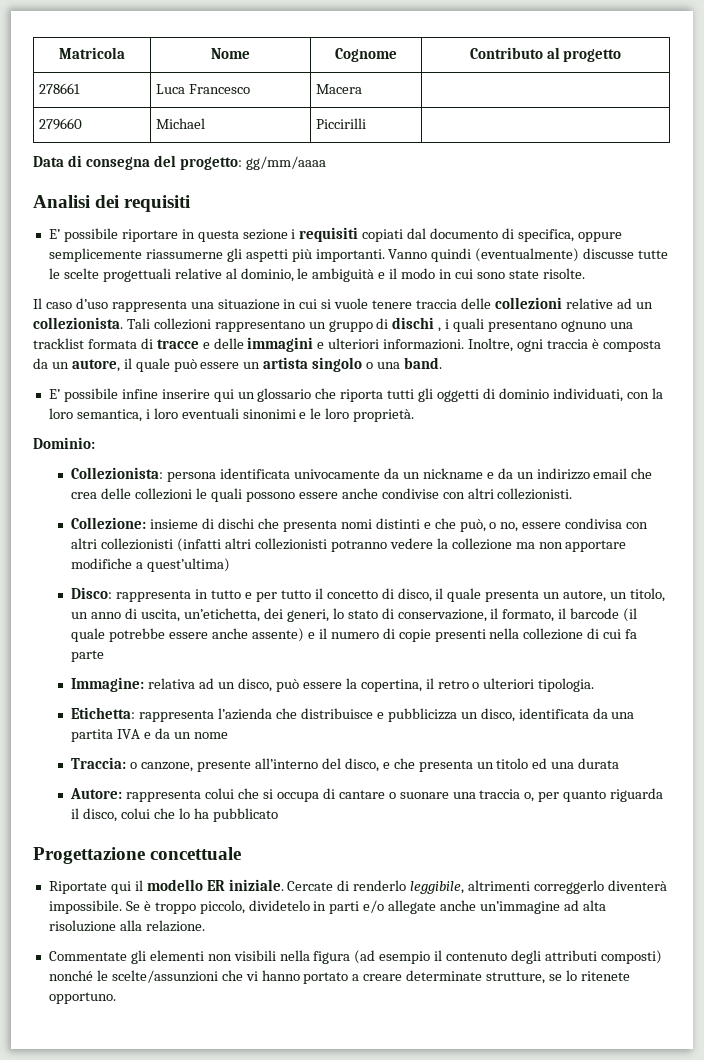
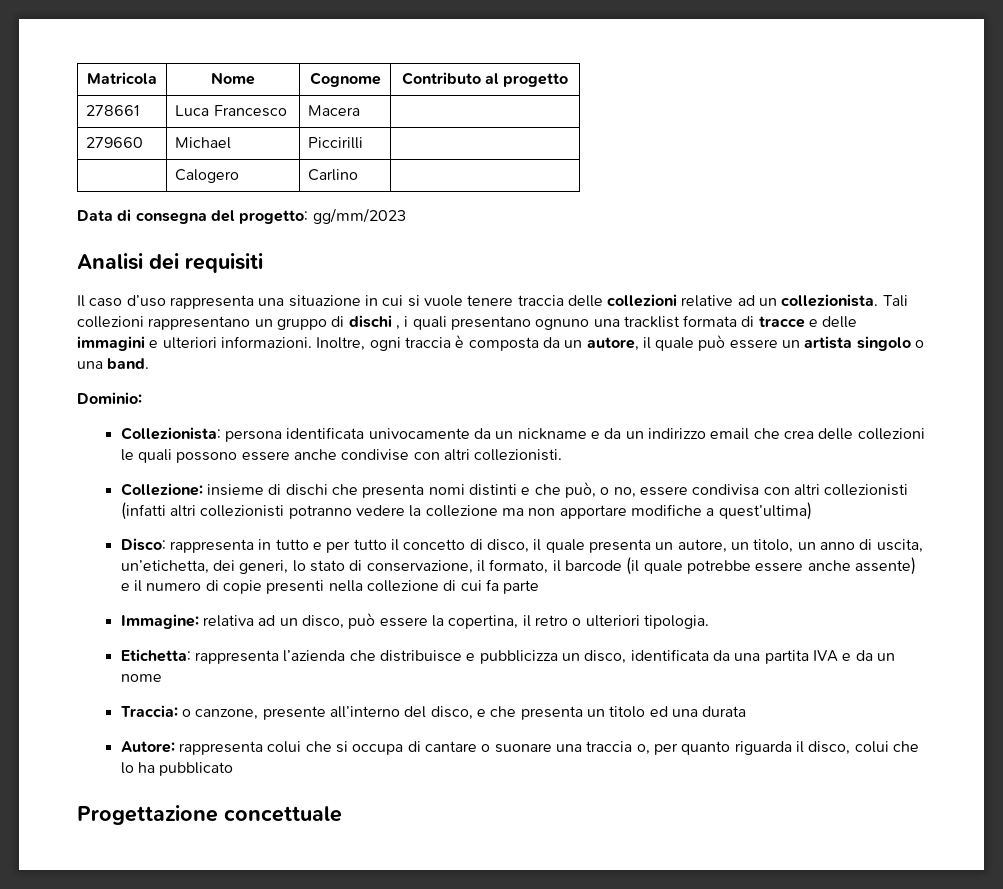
+ | Calogero | Carlino |
- Data di consegna del progetto: gg/mm/aaaa
+ Data di consegna del progetto: gg/mm/2023
- E’ possibile riportare in questa sezione i requisiti copiati dal documento di specifica, oppure semplicemente riassumerne gli aspetti più importanti. Vanno quindi (eventualmente) discusse tutte le scelte progettuali relative al dominio, le ambiguità e il modo in cui sono state risolte.
- E’ possibile infine inserire qui un glossario che riporta tutti gli oggetti di dominio individuati, con la loro semantica, i loro eventuali sinonimi e le loro proprietà.
- Riportate qui il modello ER iniziale. Cercate di renderlo leggibile, altrimenti correggerlo diventerà impossibile. Se è troppo piccolo, dividetelo in parti e/o allegate anche un’immagine ad alta risoluzione alla relazione.
- Commentate gli elementi non visibili nella figura (ad esempio il contenuto degli attributi composti) nonché le scelte/assunzioni che vi hanno portato a creare determinate strutture, se lo ritenete opportuno.

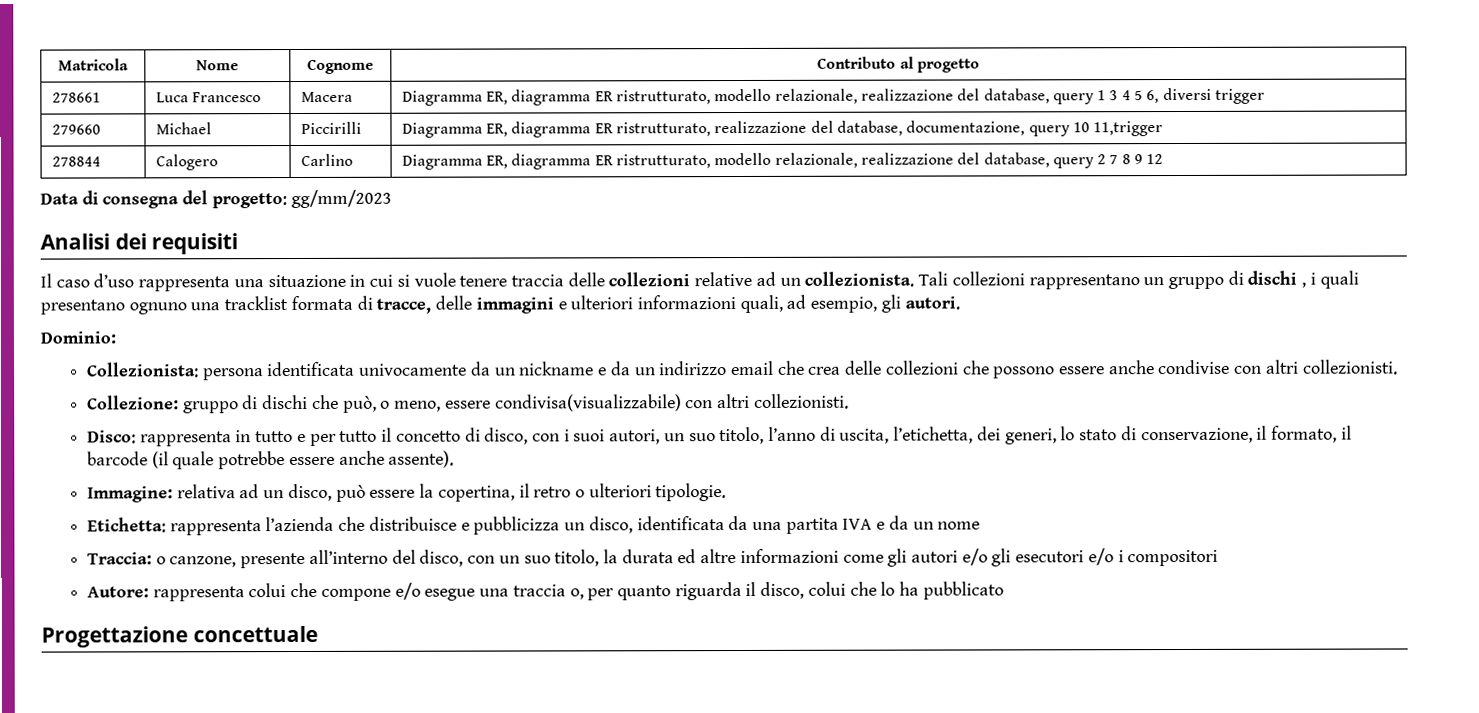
- 278661 | Luca Francesco | Macera |
- 279660 | Michael | Piccirilli |
- | Calogero | Carlino |
+ 278661 | Luca Francesco | Macera | Diagramma ER, diagramma ER ristrutturato, modello relazionale, realizzazione del database, query 1 3 4 5 6, diversi trigger
+ 279660 | Michael | Piccirilli | Diagramma ER, diagramma ER ristrutturato, realizzazione del database, documentazione, query 10 11,trigger
+ 278844 | Calogero | Carlino | Diagramma ER, diagramma ER ristrutturato, modello relazionale, realizzazione del database, query 2 7 8 9 12
- Tali collezioni rappresentano un gruppo di dischi , i quali presentano ognuno una tracklist formata di tracce e delle immagini e ulteriori informazioni. Inoltre, ogni traccia è composta da un autore, il quale può essere un artista singolo o una band.
+ Tali collezioni rappresentano un gruppo di dischi , i quali presentano ognuno una tracklist formata di tracce, delle immagini e ulteriori informazioni quali, ad esempio, gli autori.
- Collezionista: persona identificata univocamente da un nickname e da un indirizzo email che crea delle collezioni le quali possono essere anche condivise con altri collezionisti.
+ Collezionista: persona identificata univocamente da un nickname e da un indirizzo email che crea delle collezioni che possono essere anche condivise con altri collezionisti.
- Collezione: insieme di dischi che presenta nomi distinti e che può, o no, essere condivisa con altri collezionisti (infatti altri collezionisti potranno vedere la collezione ma non apportare modifiche a quest’ultima)
+ Collezione: gruppo di dischi che può, o meno, essere condivisa(visualizzabile) con altri collezionisti.
- Disco: rappresenta in tutto e per tutto il concetto di disco, il quale presenta un autore, un titolo, un anno di uscita, un’etichetta, dei generi, lo stato di conservazione, il formato, il barcode (il quale potrebbe essere anche assente) e il numero di copie presenti nella collezione di cui fa parte
+ Disco: rappresenta in tutto e per tutto il concetto di disco, con i suoi autori, un suo titolo, l’anno di uscita, l’etichetta, dei generi, lo stato di conservazione, il formato, il barcode (il quale potrebbe essere anche assente).
- Immagine: relativa ad un disco, può essere la copertina, il retro o ulteriori tipologia.
+ Immagine: relativa ad un disco, può essere la copertina, il retro o ulteriori tipologie.
- Traccia: o canzone, presente all’interno del disco, e che presenta un titolo ed una durata
- Autore: rappresenta colui che si occupa di cantare o suonare una traccia o, per quanto riguarda il disco, colui che lo ha pubblicato
+ Traccia: o canzone, presente all’interno del disco, con un suo titolo, la durata ed altre informazioni come gli autori e/o gli esecutori e/o i compositori
+ Autore: rappresenta colui che compone e/o esegue una traccia o, per quanto riguarda il disco, colui che lo ha pubblicato

